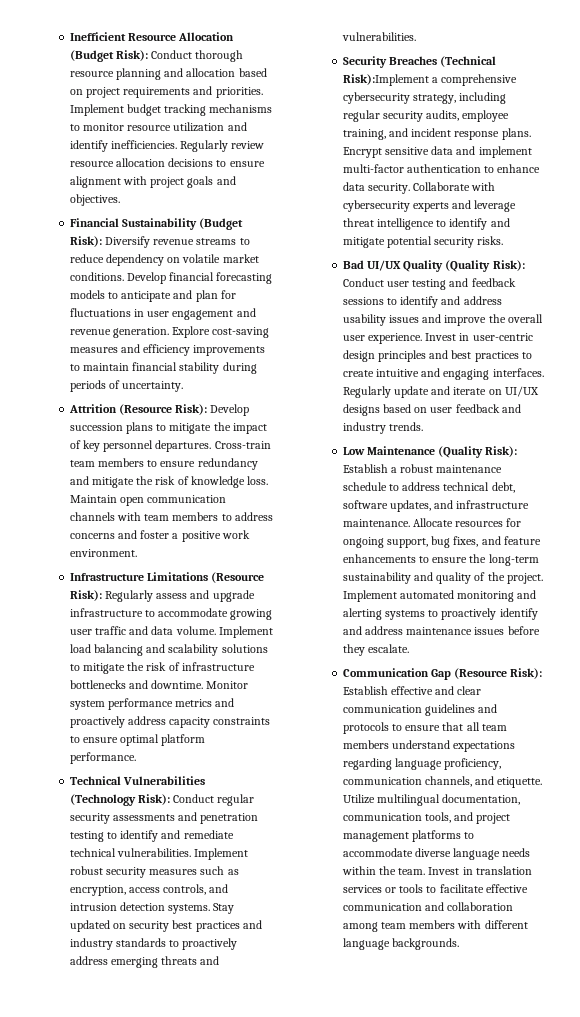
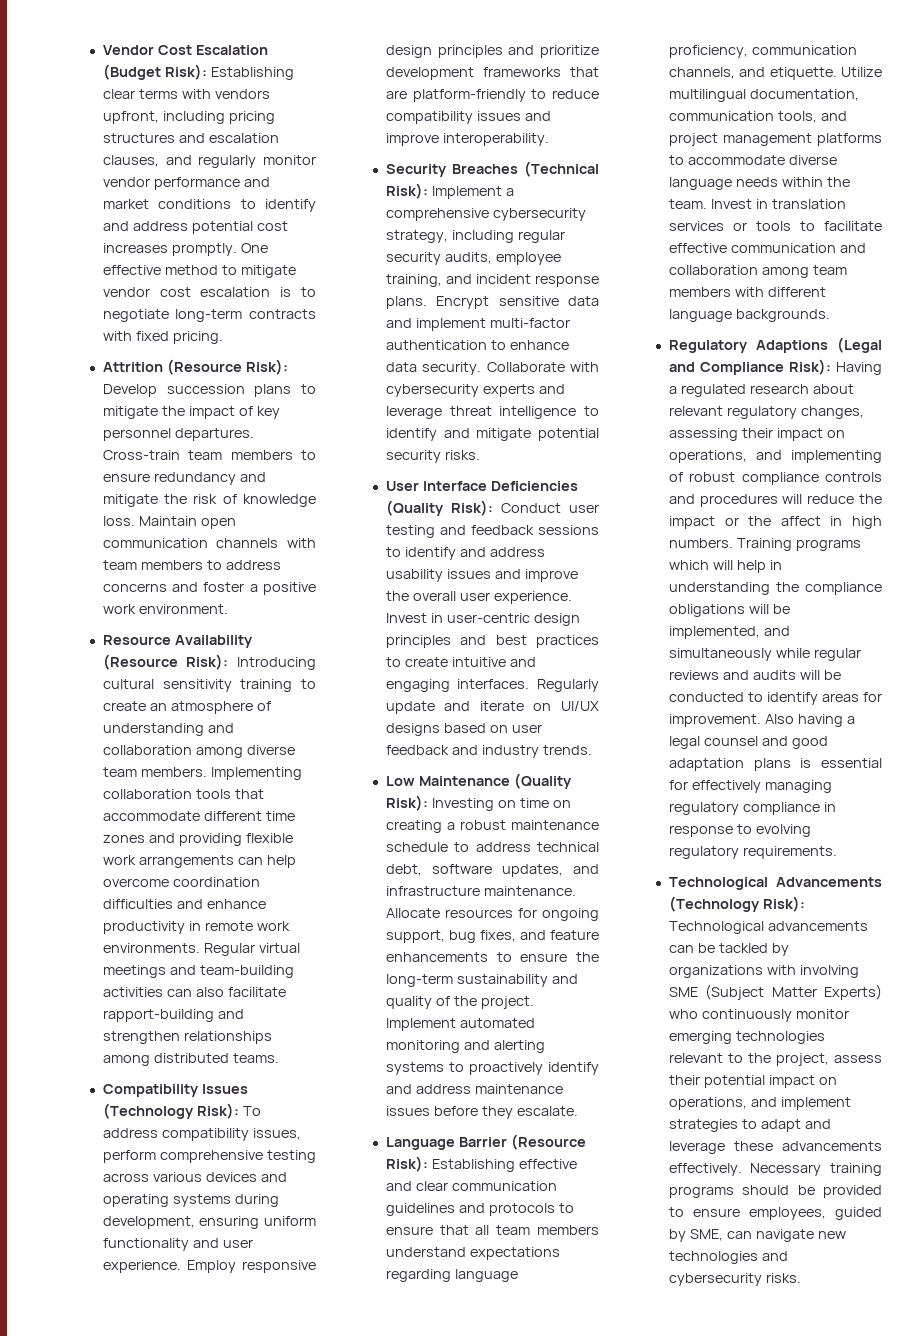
- Inefficient Resource Allocation (Budget Risk): Conduct thorough resource planning and allocation based on project requirements and priorities. Implement budget tracking mechanisms to monitor resource utilization and identify inefficiencies. Regularly review resource allocation decisions to ensure alignment with project goals and objectives.
- Financial Sustainability (Budget Risk): Diversify revenue streams to reduce dependency on volatile market conditions. Develop financial forecasting models to anticipate and plan for fluctuations in user engagement and revenue generation. Explore cost-saving measures and efficiency improvements to maintain financial stability during periods of uncertainty.
+ Vendor Cost Escalation (Budget Risk): Establishing clear terms with vendors upfront, including pricing structures and escalation clauses, and regularly monitor vendor performance and market conditions to identify and address potential cost increases promptly. One effective method to mitigate vendor cost escalation is to negotiate long-term contracts with fixed pricing.
- Infrastructure Limitations (Resource Risk): Regularly assess and upgrade infrastructure to accommodate growing user traffic and data volume. Implement load balancing and scalability solutions to mitigate the risk of infrastructure bottlenecks and downtime. Monitor system performance metrics and proactively address capacity constraints to ensure optimal platform performance.
- Technical Vulnerabilities (Technology Risk): Conduct regular security assessments and penetration testing to identify and remediate technical vulnerabilities. Implement robust security measures such as encryption, access controls, and intrusion detection systems. Stay updated on security best practices and industry standards to proactively address emerging threats and vulnerabilities.
+ Resource Availability (Resource Risk): Introducing cultural sensitivity training to create an atmosphere of understanding and collaboration among diverse team members. Implementing collaboration tools that accommodate different time zones and providing flexible work arrangements can help overcome coordination difficulties and enhance productivity in remote work environments. Regular virtual meetings and team-building activities can also facilitate rapport-building and strengthen relationships among distributed teams.
+ Compatibility Issues (Technology Risk): To address compatibility issues, perform comprehensive testing across various devices and operating systems during development, ensuring uniform functionality and user experience. Employ responsive design principles and prioritize development frameworks that are platform-friendly to reduce compatibility issues and improve interoperability.
- Security Breaches (Technical Risk):Implement a comprehensive cybersecurity strategy, including regular security audits, employee training, and incident response plans.
+ Security Breaches (Technical Risk): Implement a comprehensive cybersecurity strategy, including regular security audits, employee training, and incident response plans.
- Bad UI/UX Quality (Quality Risk): Conduct user testing and feedback sessions to identify and address usability issues and improve the overall user experience.
+ User Interface Deficiencies (Quality Risk): Conduct user testing and feedback sessions to identify and address usability issues and improve the overall user experience.
- Low Maintenance (Quality Risk): Establish a robust maintenance schedule to address technical debt, software updates, and infrastructure maintenance.
+ Low Maintenance (Quality Risk): Investing on time on creating a robust maintenance schedule to address technical debt, software updates, and infrastructure maintenance.
- Communication Gap (Resource Risk): Establish effective and clear communication guidelines and protocols to ensure that all team members understand expectations regarding language proficiency, communication channels, and etiquette.
+ Language Barrier (Resource Risk): Establishing effective and clear communication guidelines and protocols to ensure that all team members understand expectations regarding language proficiency, communication channels, and etiquette.
+ Regulatory Adaptions (Legal and Compliance Risk): Having a regulated research about relevant regulatory changes, assessing their impact on operations, and implementing of robust compliance controls and procedures will reduce the impact or the affect in high numbers. Training programs which will help in understanding the compliance obligations will be implemented, and simultaneously while regular reviews and audits will be conducted to identify areas for improvement. Also having a legal counsel and good adaptation plans is essential for effectively managing regulatory compliance in response to evolving regulatory requirements.
+ Technological Advancements (Technology Risk): Technological advancements can be tackled by organizations with involving SME (Subject Matter Experts) who continuously monitor emerging technologies relevant to the project, assess their potential impact on operations, and implement strategies to adapt and leverage these advancements effectively. Necessary training programs should be provided to ensure employees, guided by SME, can navigate new technologies and cybersecurity risks.

